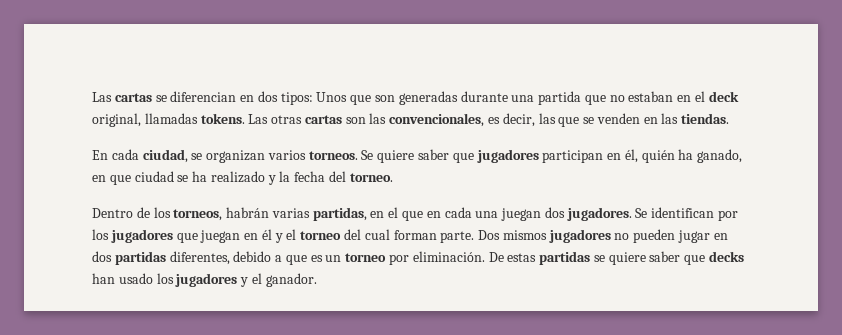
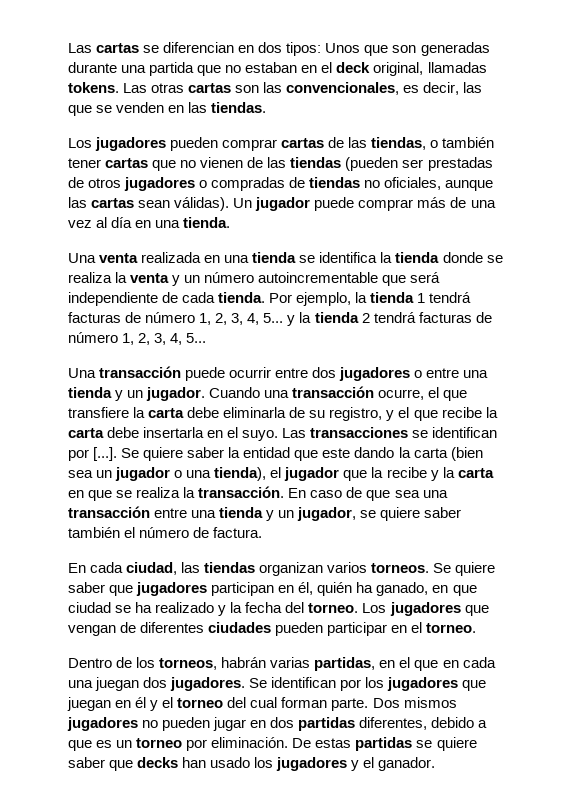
+ Los jugadores pueden comprar cartas de las tiendas, o también tener cartas que no vienen de las tiendas (pueden ser prestadas de otros jugadores o compradas de tiendas no oficiales, aunque las cartas sean válidas). Un jugador puede comprar más de una vez al día en una tienda.
+ Una venta realizada en una tienda se identifica la tienda donde se realiza la venta y un número autoincrementable que será independiente de cada tienda. Por ejemplo, la tienda 1 tendrá facturas de número 1, 2, 3, 4, 5... y la tienda 2 tendrá facturas de número 1, 2, 3, 4, 5...
+ Una transacción puede ocurrir entre dos jugadores o entre una tienda y un jugador. Cuando una transacción ocurre, el que transfiere la carta debe eliminarla de su registro, y el que recibe la carta debe insertarla en el suyo. Las transacciones se identifican por [...]. Se quiere saber la entidad que este dando la carta (bien sea un jugador o una tienda), el jugador que la recibe y la carta en que se realiza la transacción. En caso de que sea una transacción entre una tienda y un jugador, se quiere saber también el número de factura.
- En cada ciudad, se organizan varios torneos.
+ En cada ciudad, las tiendas organizan varios torneos.
+ Los jugadores que vengan de diferentes ciudades pueden participar en el torneo.

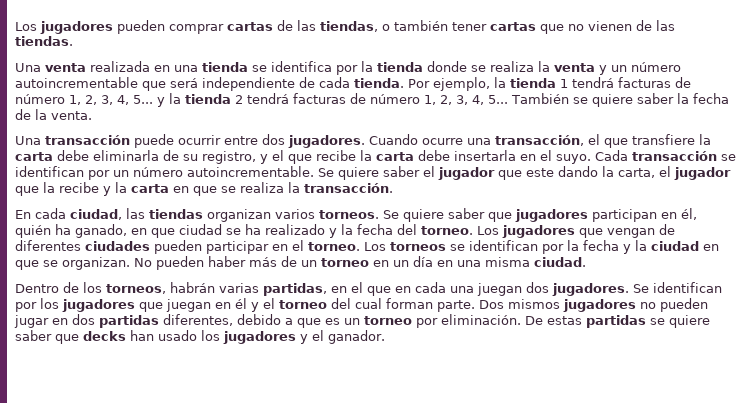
- Las cartas se diferencian en dos tipos: Unos que son generadas durante una partida que no estaban en el deck original, llamadas tokens. Las otras cartas son las convencionales, es decir, las que se venden en las tiendas.
- Los jugadores pueden comprar cartas de las tiendas, o también tener cartas que no vienen de las tiendas (pueden ser prestadas de otros jugadores o compradas de tiendas no oficiales, aunque las cartas sean válidas). Un jugador puede comprar más de una vez al día en una tienda.
+ Los jugadores pueden comprar cartas de las tiendas, o también tener cartas que no vienen de las tiendas.
- Una venta realizada en una tienda se identifica la tienda donde se realiza la venta y un número autoincrementable que será independiente de cada tienda.
+ Una venta realizada en una tienda se identifica por la tienda donde se realiza la venta y un número autoincrementable que será independiente de cada tienda.
+ También se quiere saber la fecha de la venta.
- Una transacción puede ocurrir entre dos jugadores o entre una tienda y un jugador. Cuando una transacción ocurre, el que transfiere la carta debe eliminarla de su registro, y el que recibe la carta debe insertarla en el suyo.
+ Una transacción puede ocurrir entre dos jugadores. Cuando ocurre una transacción, el que transfiere la carta debe eliminarla de su registro, y el que recibe la carta debe insertarla en el suyo.
- Las transacciones se identifican por [...]. Se quiere saber la entidad que este dando la carta (bien sea un jugador o una tienda), el jugador que la recibe y la carta en que se realiza la transacción. En caso de que sea una transacción entre una tienda y un jugador, se quiere saber también el número de factura.
+ Cada transacción se identifican por un número autoincrementable. Se quiere saber el jugador que este dando la carta, el jugador que la recibe y la carta en que se realiza la transacción.
+ Los torneos se identifican por la fecha y la ciudad en que se organizan. No pueden haber más de un torneo en un día en una misma ciudad.

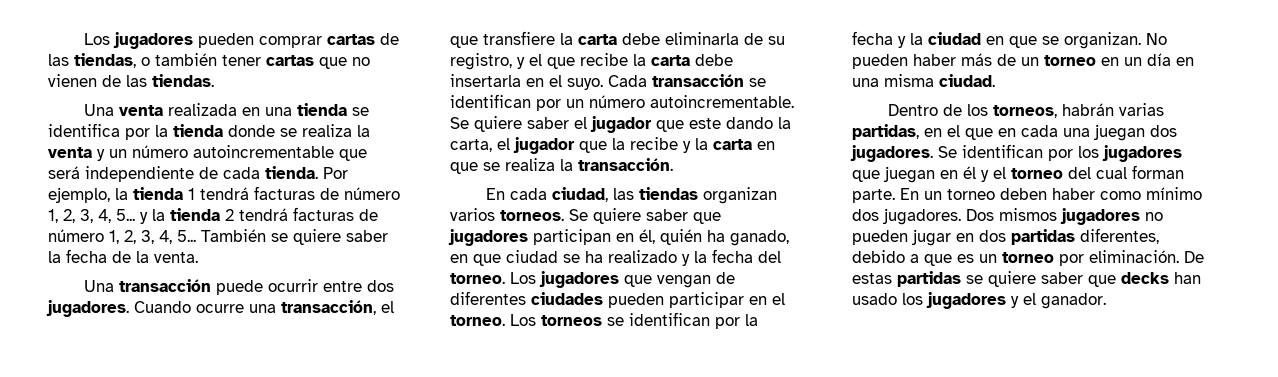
+ En un torneo deben haber como mínimo dos jugadores.

